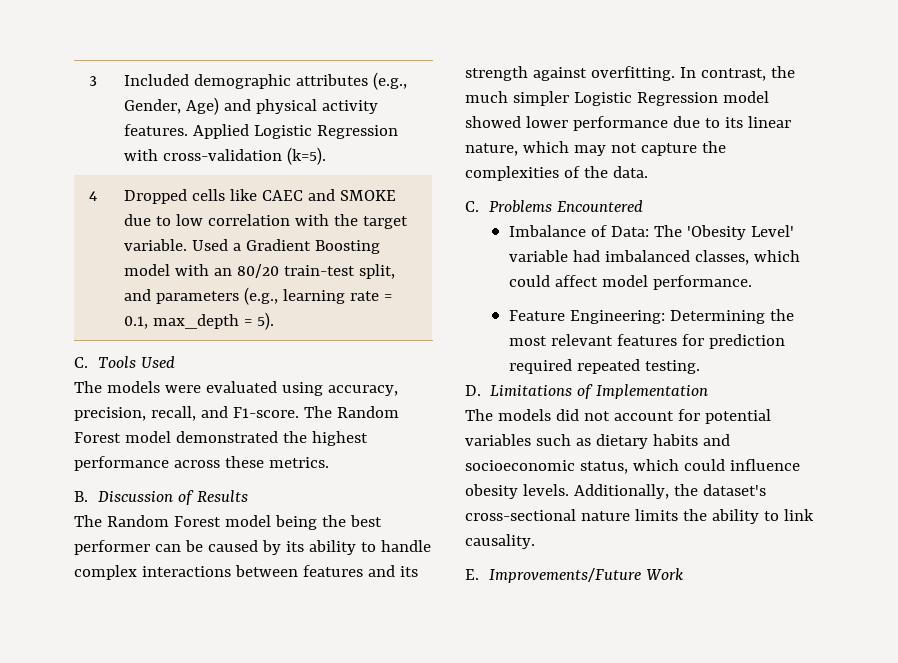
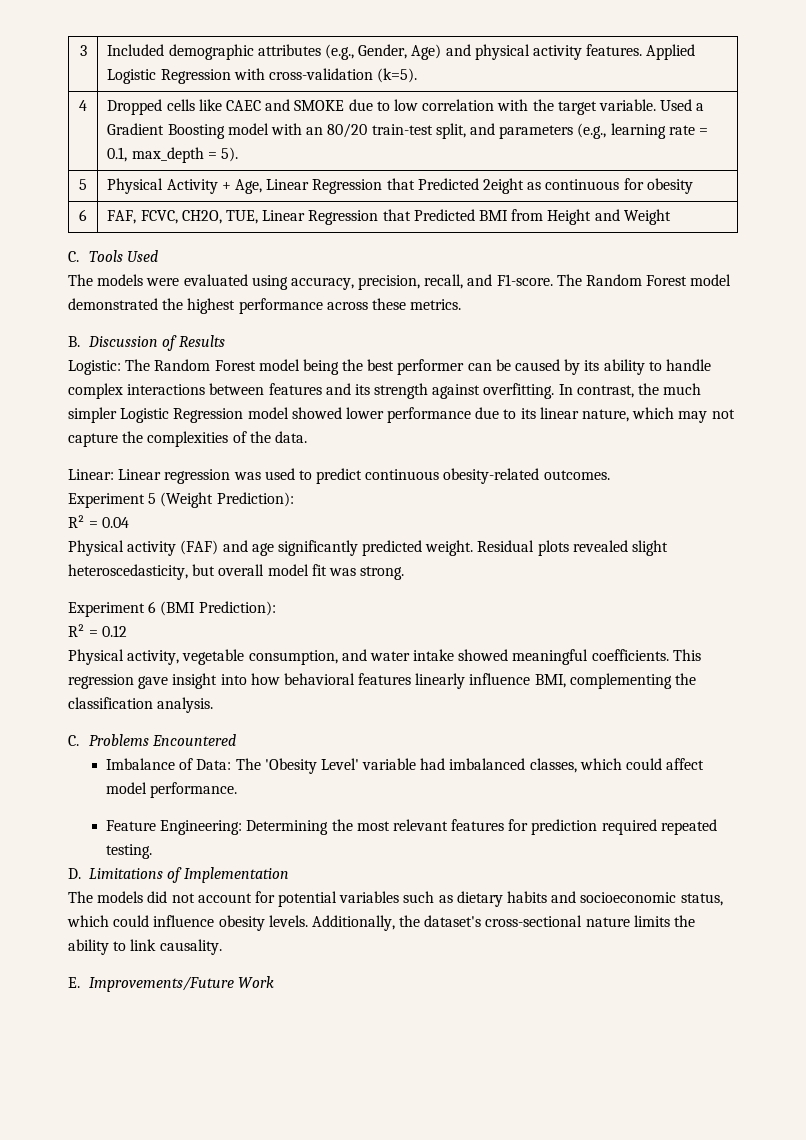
+ 5 | Physical Activity + Age, Linear Regression that Predicted 2eight as continuous for obesity
+ 6 | FAF, FCVC, CH2O, TUE, Linear Regression that Predicted BMI from Height and Weight
- The Random Forest model being the best performer can be caused by its ability to handle complex interactions between features and its strength against overfitting.
+ Logistic: The Random Forest model being the best performer can be caused by its ability to handle complex interactions between features and its strength against overfitting.
+ Linear: Linear regression was used to predict continuous obesity-related outcomes.
+ Experiment 5 (Weight Prediction):
+ R² = 0.04
+ Physical activity (FAF) and age significantly predicted weight. Residual plots revealed slight heteroscedasticity, but overall model fit was strong.
+ Experiment 6 (BMI Prediction):
+ R² = 0.12
+ Physical activity, vegetable consumption, and water intake showed meaningful coefficients. This regression gave insight into how behavioral features linearly influence BMI, complementing the classification analysis.

